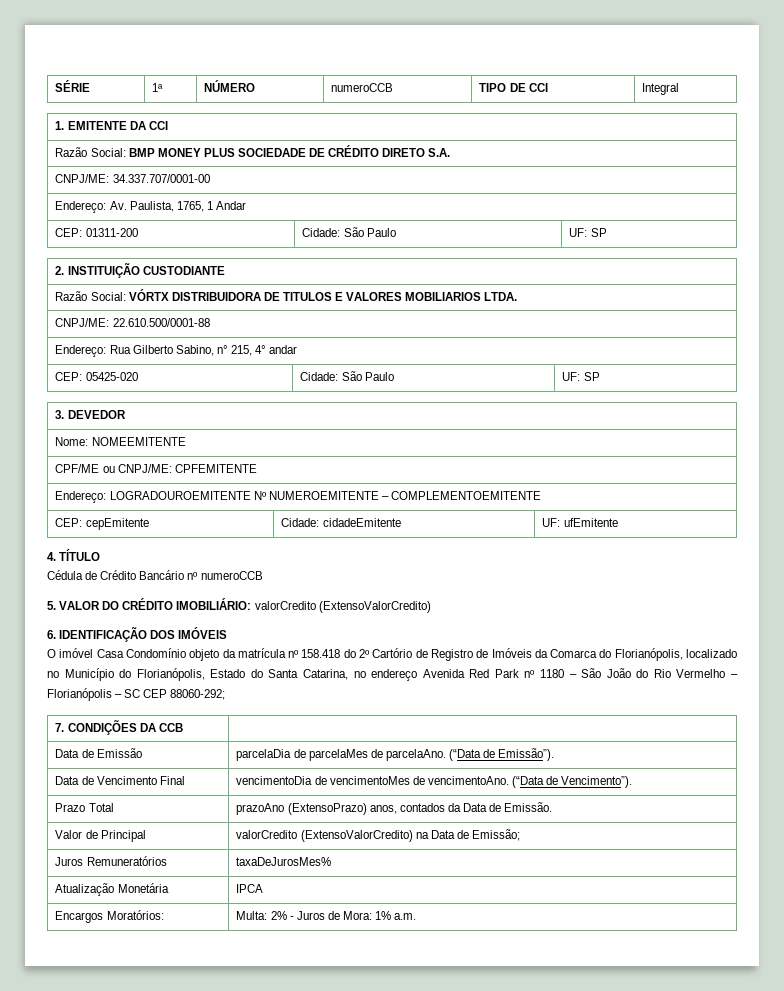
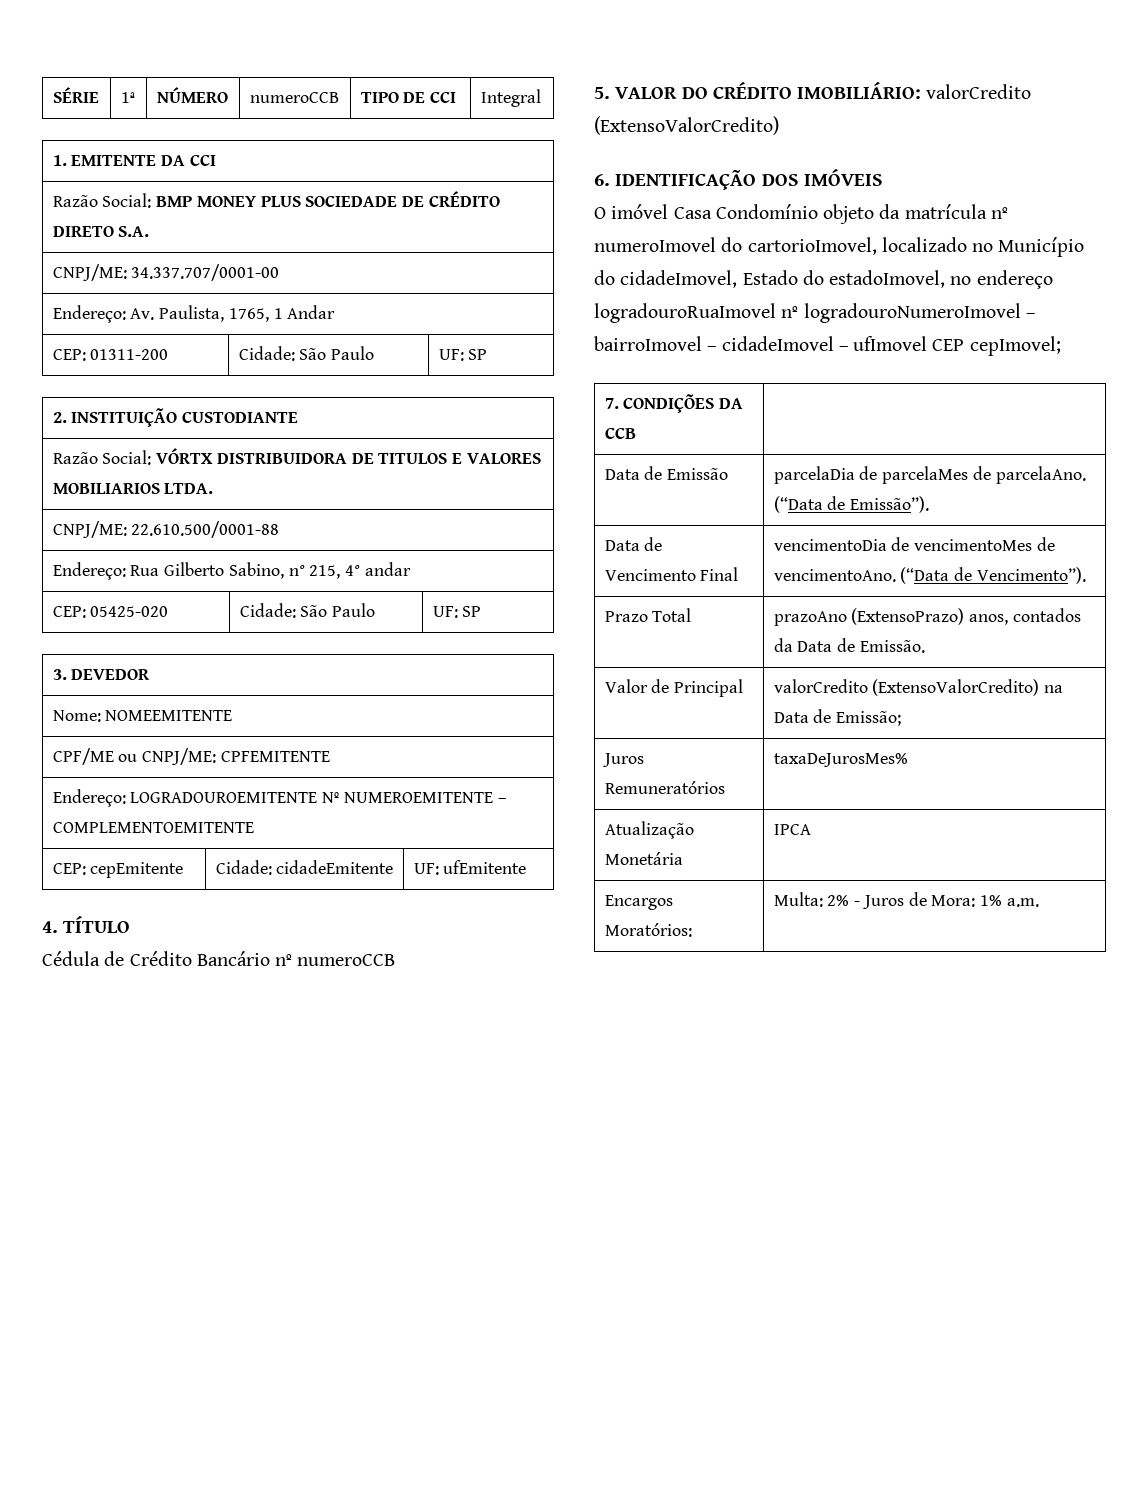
- O imóvel Casa Condomínio objeto da matrícula nº 158.418 do 2º Cartório de Registro de Imóveis da Comarca do Florianópolis, localizado no Município do Florianópolis, Estado do Santa Catarina, no endereço Avenida Red Park nº 1180 – São João do Rio Vermelho – Florianópolis – SC CEP 88060-292;
+ O imóvel Casa Condomínio objeto da matrícula nº numeroImovel do cartorioImovel, localizado no Município do cidadeImovel, Estado do estadoImovel, no endereço logradouroRuaImovel nº logradouroNumeroImovel – bairroImovel – cidadeImovel – ufImovel CEP cepImovel;

